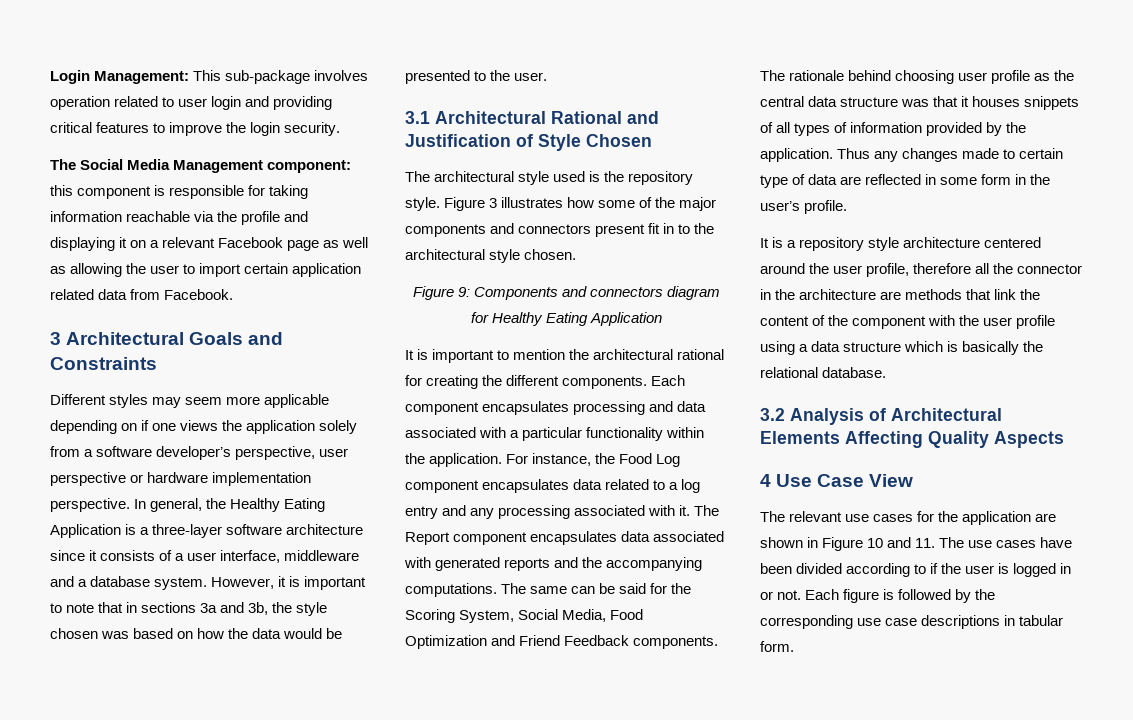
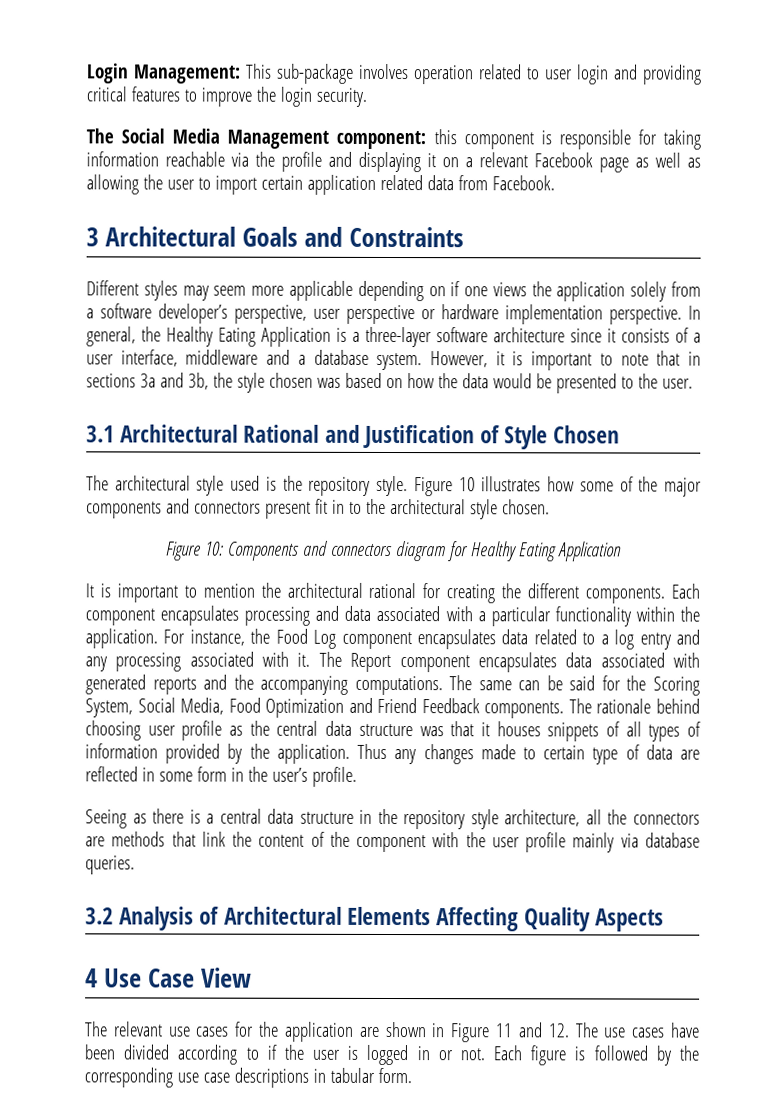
- Figure 3 illustrates how some of the major components and connectors present fit in to the architectural style chosen.
+ Figure 10 illustrates how some of the major components and connectors present fit in to the architectural style chosen.
- Figure 9: Components and connectors diagram for Healthy Eating Application
+ Figure 10: Components and connectors diagram for Healthy Eating Application
- It is a repository style architecture centered around the user profile, therefore all the connector in the architecture are methods that link the content of the component with the user profile using a data structure which is basically the relational database.
+ Seeing as there is a central data structure in the repository style architecture, all the connectors are methods that link the content of the component with the user profile mainly via database queries.
- The relevant use cases for the application are shown in Figure 10 and 11. The use cases have been divided according to if the user is logged in or not.
+ The relevant use cases for the application are shown in Figure 11 and 12. The use cases have been divided according to if the user is logged in or not.

